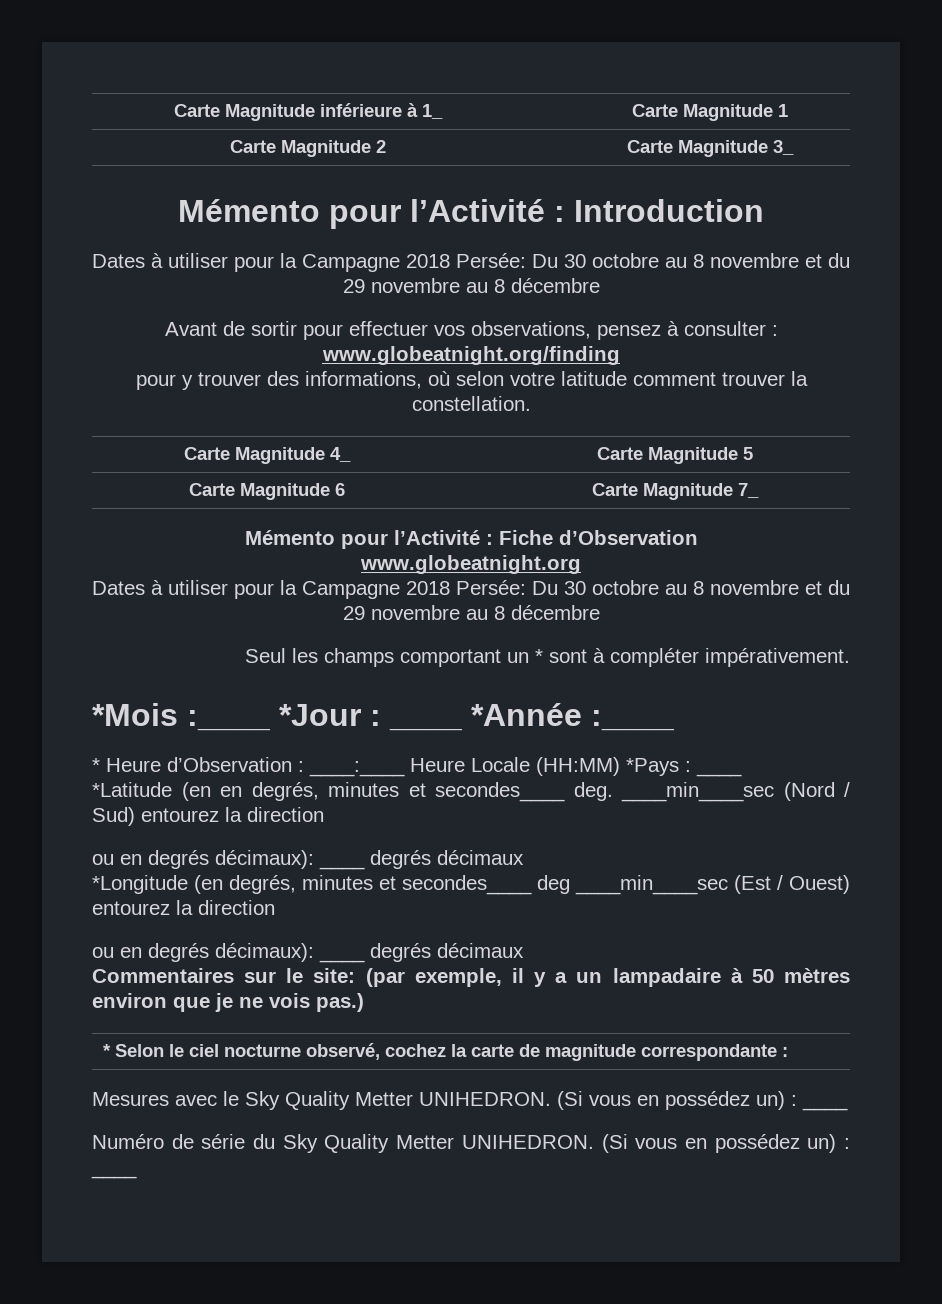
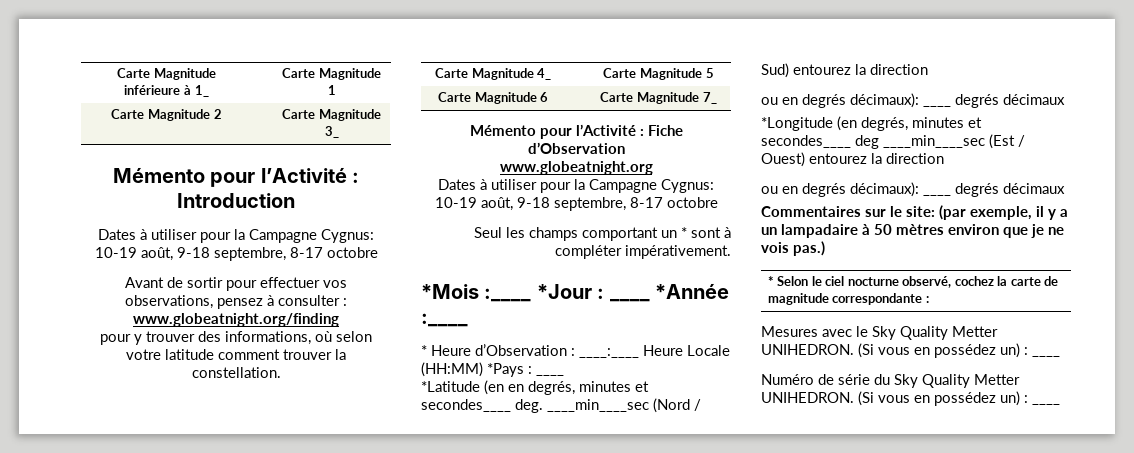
  Mémento pour l’Activité : Introduction
- Dates à utiliser pour la Campagne 2018 Persée: Du 30 octobre au 8 novembre et du 29 novembre au 8 décembre
+ Dates à utiliser pour la Campagne Cygnus: 10-19 août, 9-18 septembre, 8-17 octobre
  www.globeatnight.org
- Dates à utiliser pour la Campagne 2018 Persée: Du 30 octobre au 8 novembre et du 29 novembre au 8 décembre
+ Dates à utiliser pour la Campagne Cygnus: 10-19 août, 9-18 septembre, 8-17 octobre

